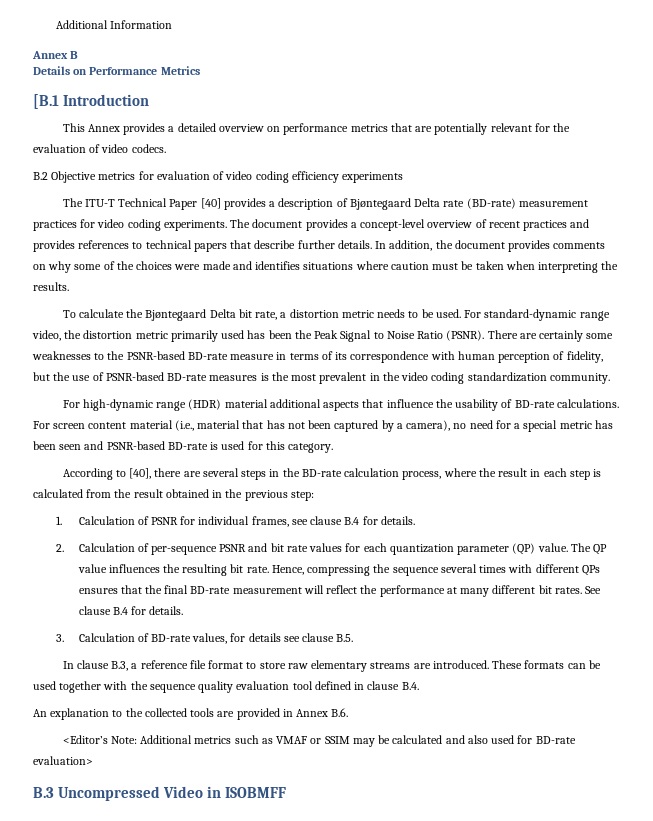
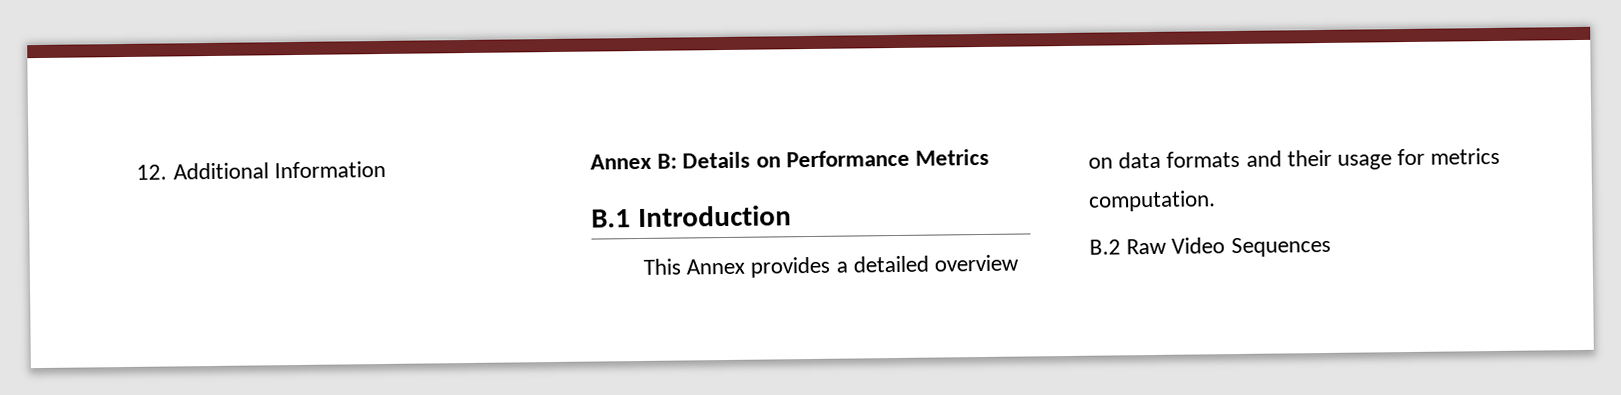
- Additional Information
+ 12. Additional Information
- Annex B
- Details on Performance Metrics
+ Annex B: Details on Performance Metrics
- [B.1 Introduction
+ B.1 Introduction
- This Annex provides a detailed overview on performance metrics that are potentially relevant for the evaluation of video codecs.
- B.2 Objective metrics for evaluation of video coding efficiency experiments
- The ITU-T Technical Paper [40] provides a description of Bjøntegaard Delta rate (BD-rate) measurement practices for video coding experiments. The document provides a concept-level overview of recent practices and provides references to technical papers that describe further details. In addition, the document provides comments on why some of the choices were made and identifies situations where caution must be taken when interpreting the results.
- To calculate the Bjøntegaard Delta bit rate, a distortion metric needs to be used. For standard-dynamic range video, the distortion metric primarily used has been the Peak Signal to Noise Ratio (PSNR). There are certainly some weaknesses to the PSNR-based BD-rate measure in terms of its correspondence with human perception of fidelity, but the use of PSNR-based BD-rate measures is the most prevalent in the video coding standardization community.
- For high-dynamic range (HDR) material additional aspects that influence the usability of BD-rate calculations. For screen content material (i.e., material that has not been captured by a camera), no need for a special metric has been seen and PSNR-based BD-rate is used for this category.
- According to [40], there are several steps in the BD-rate calculation process, where the result in each step is calculated from the result obtained in the previous step:
- 1. Calculation of PSNR for individual frames, see clause B.4 for details.
- 2. Calculation of per-sequence PSNR and bit rate values for each quantization parameter (QP) value. The QP value influences the resulting bit rate. Hence, compressing the sequence several times with different QPs ensures that the final BD-rate measurement will reflect the performance at many different bit rates. See clause B.4 for details.
- 3. Calculation of BD-rate values, for details see clause B.5.
- In clause B.3, a reference file format to store raw elementary streams are introduced. These formats can be used together with the sequence quality evaluation tool defined in clause B.4.
- An explanation to the collected tools are provided in Annex B.6.
- <Editor’s Note: Additional metrics such as VMAF or SSIM may be calculated and also used for BD-rate evaluation>
- B.3 Uncompressed Video in ISOBMFF
+ This Annex provides a detailed overview on data formats and their usage for metrics computation.
+ B.2 Raw Video Sequences

